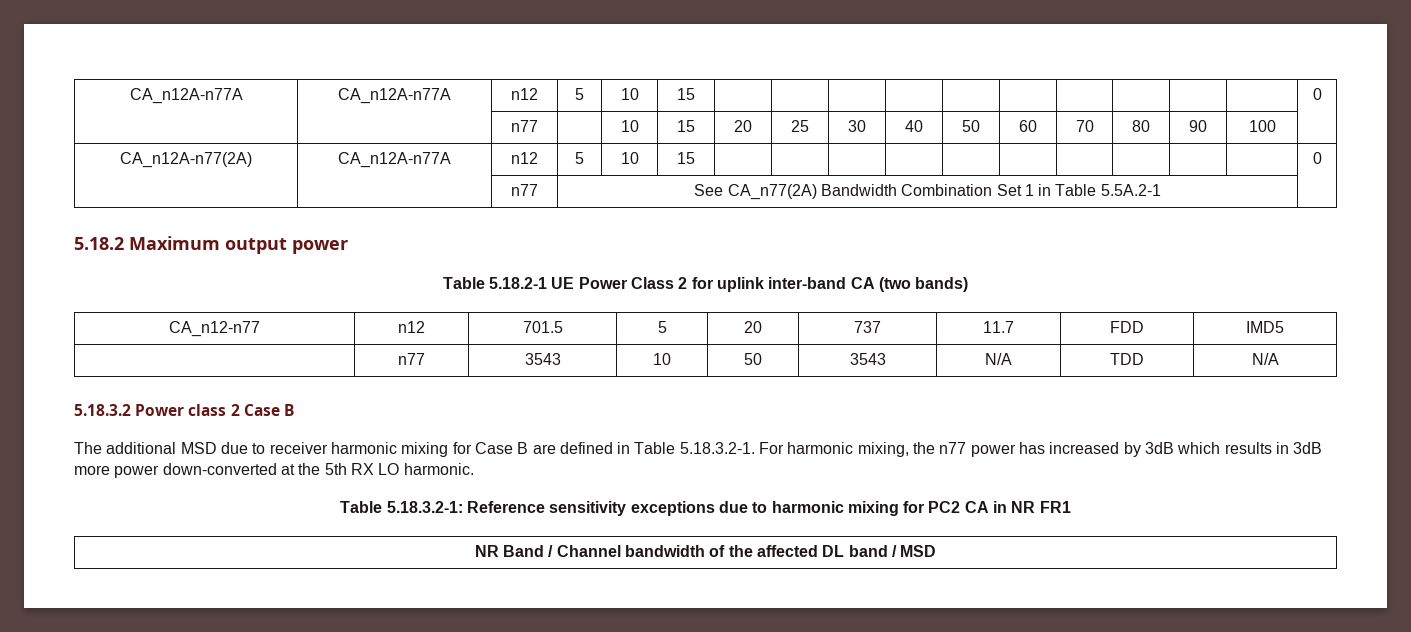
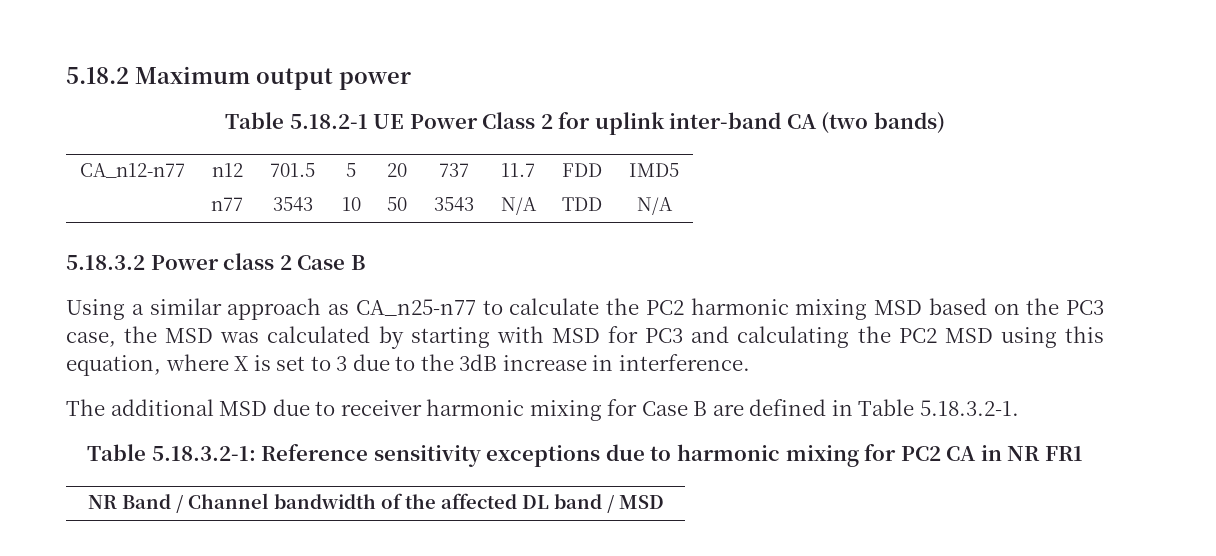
- CA_n12A-n77A | CA_n12A-n77A | n12 | 5 | 10 | 15 | | | | | | | | | | | 0
- | | n77 | | 10 | 15 | 20 | 25 | 30 | 40 | 50 | 60 | 70 | 80 | 90 | 100 |
- CA_n12A-n77(2A) | CA_n12A-n77A | n12 | 5 | 10 | 15 | | | | | | | | | | | 0
- | | n77 | See CA_n77(2A) Bandwidth Combination Set 1 in Table 5.5A.2-1 |
+ Using a similar approach as CA_n25-n77 to calculate the PC2 harmonic mixing MSD based on the PC3 case, the MSD was calculated by starting with MSD for PC3 and calculating the PC2 MSD using this equation, where X is set to 3 due to the 3dB increase in interference.
- The additional MSD due to receiver harmonic mixing for Case B are defined in Table 5.18.3.2-1. For harmonic mixing, the n77 power has increased by 3dB which results in 3dB more power down-converted at the 5th RX LO harmonic.
+ The additional MSD due to receiver harmonic mixing for Case B are defined in Table 5.18.3.2-1.

